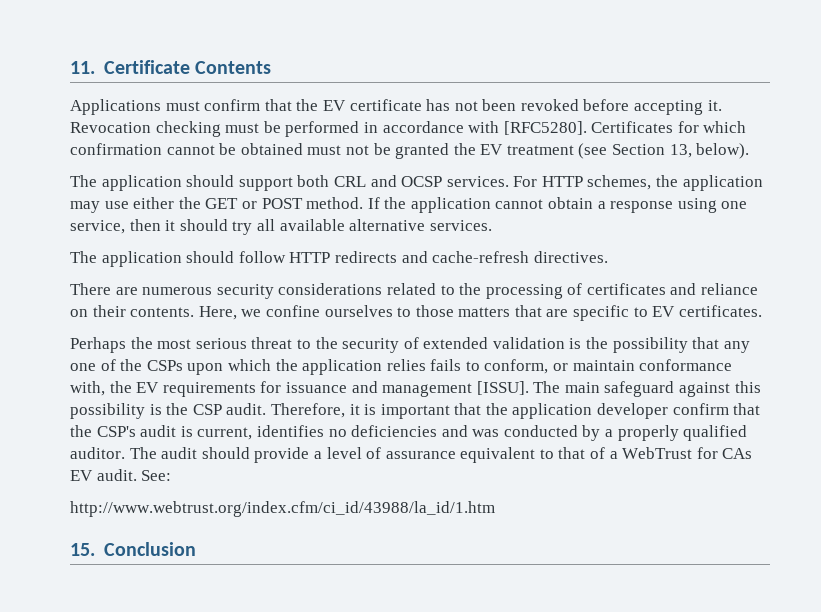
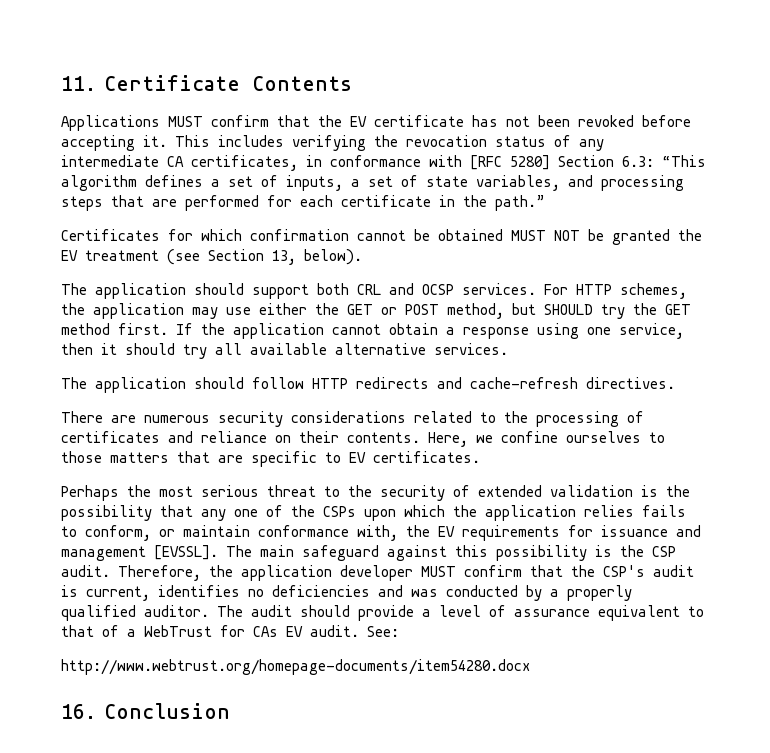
- Applications must confirm that the EV certificate has not been revoked before accepting it.
+ Applications MUST confirm that the EV certificate has not been revoked before accepting it.
- Revocation checking must be performed in accordance with [RFC5280]. Certificates for which confirmation cannot be obtained must not be granted the EV treatment (see Section 13, below).
+ This includes verifying the revocation status of any intermediate CA certificates, in conformance with [RFC 5280] Section 6.3: “This algorithm defines a set of inputs, a set of state variables, and processing steps that are performed for each certificate in the path.”
+ Certificates for which confirmation cannot be obtained MUST NOT be granted the EV treatment (see Section 13, below).
- For HTTP schemes, the application may use either the GET or POST method.
+ For HTTP schemes, the application may use either the GET or POST method, but SHOULD try the GET method first.
- Perhaps the most serious threat to the security of extended validation is the possibility that any one of the CSPs upon which the application relies fails to conform, or maintain conformance with, the EV requirements for issuance and management [ISSU].
+ Perhaps the most serious threat to the security of extended validation is the possibility that any one of the CSPs upon which the application relies fails to conform, or maintain conformance with, the EV requirements for issuance and management [EVSSL].
- Therefore, it is important that the application developer confirm that the CSP's audit is current, identifies no deficiencies and was conducted by a properly qualified auditor.
+ Therefore, the application developer MUST confirm that the CSP's audit is current, identifies no deficiencies and was conducted by a properly qualified auditor.
- http://www.webtrust.org/index.cfm/ci_id/43988/la_id/1.htm
- 15. Conclusion
+ http://www.webtrust.org/homepage-documents/item54280.docx
+ 16. Conclusion

